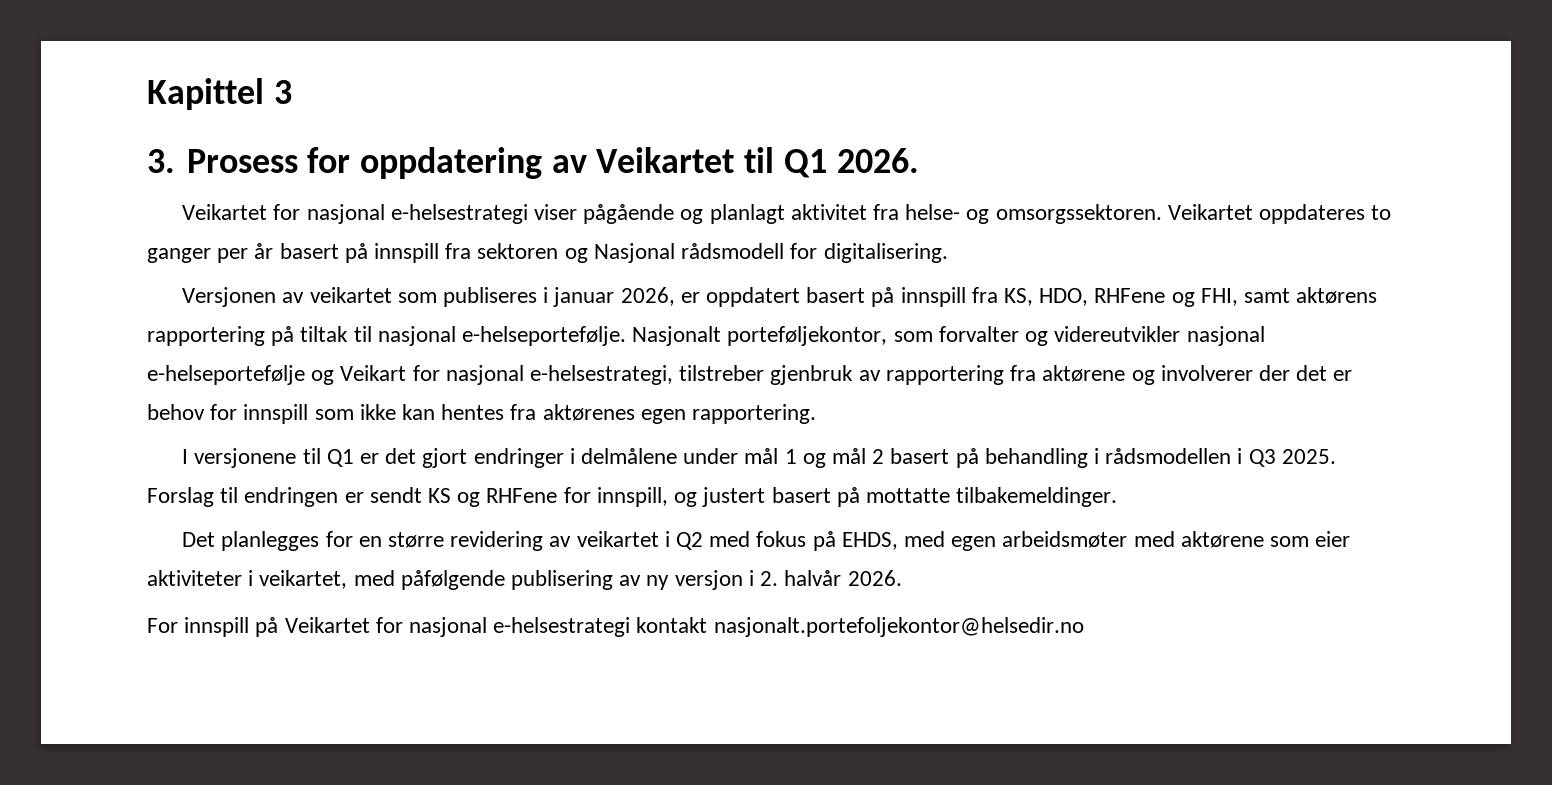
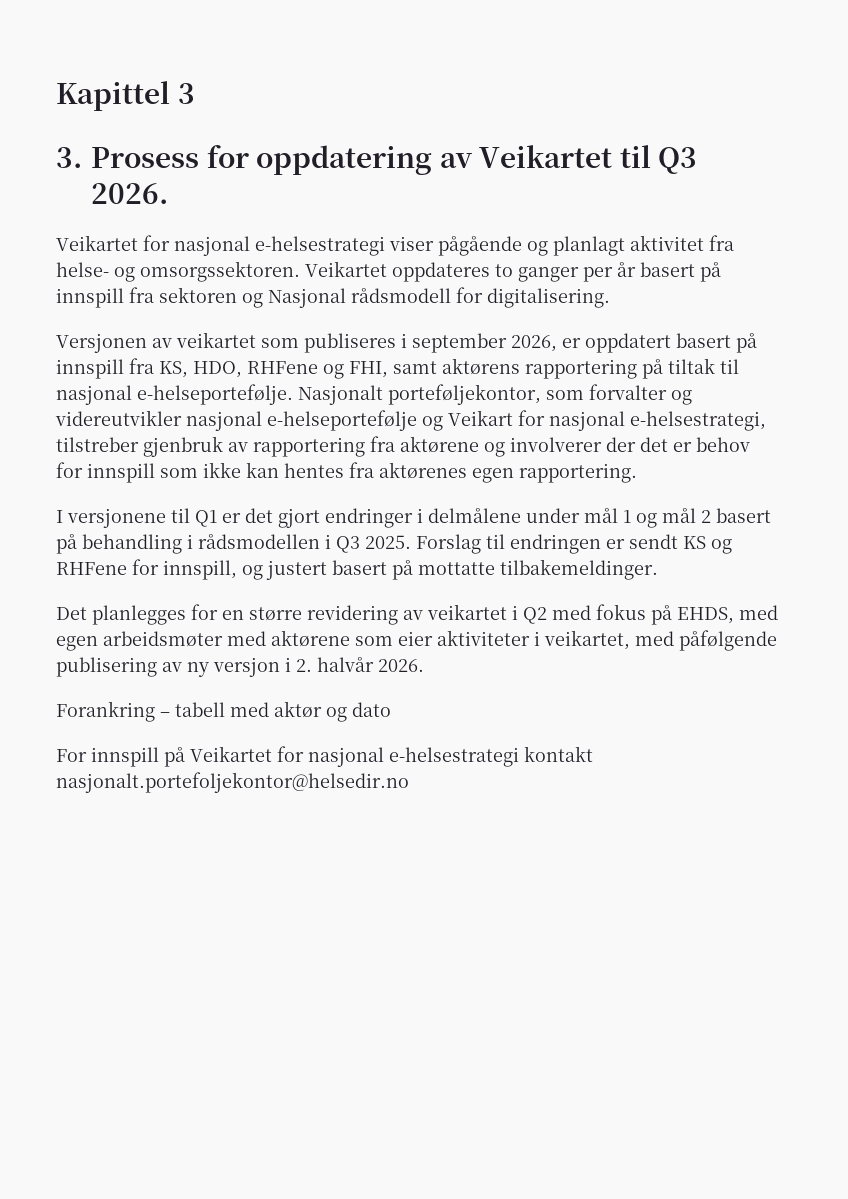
- 3. Prosess for oppdatering av Veikartet til Q1 2026.
+ 3. Prosess for oppdatering av Veikartet til Q3 2026.
- Versjonen av veikartet som publiseres i januar 2026, er oppdatert basert på innspill fra KS, HDO, RHFene og FHI, samt aktørens rapportering på tiltak til nasjonal e-helseportefølje.
+ Versjonen av veikartet som publiseres i september 2026, er oppdatert basert på innspill fra KS, HDO, RHFene og FHI, samt aktørens rapportering på tiltak til nasjonal e-helseportefølje.
+ Forankring – tabell med aktør og dato

